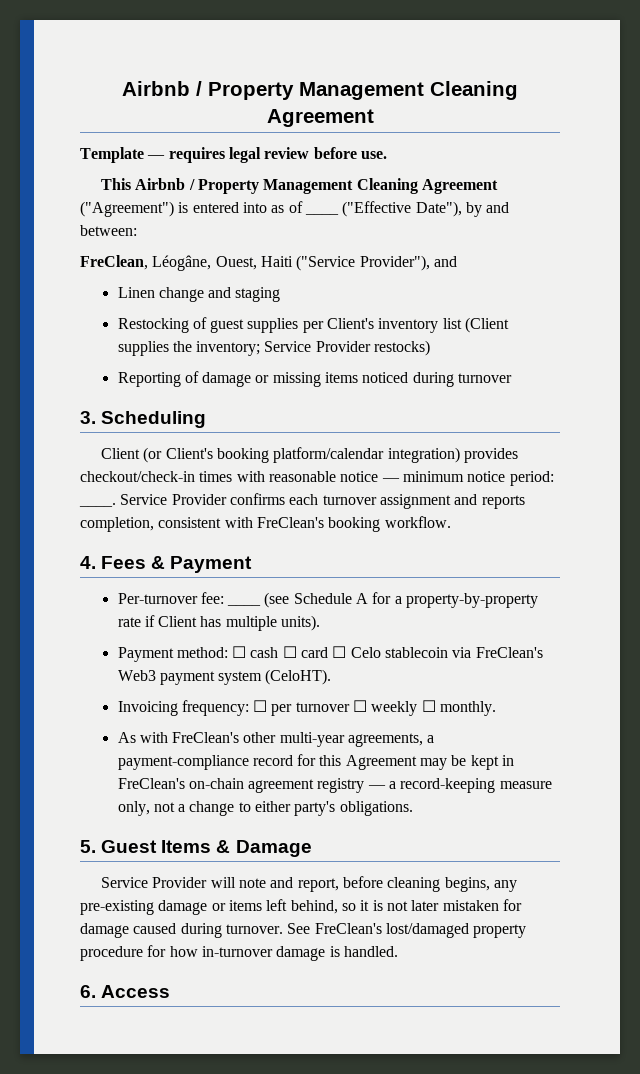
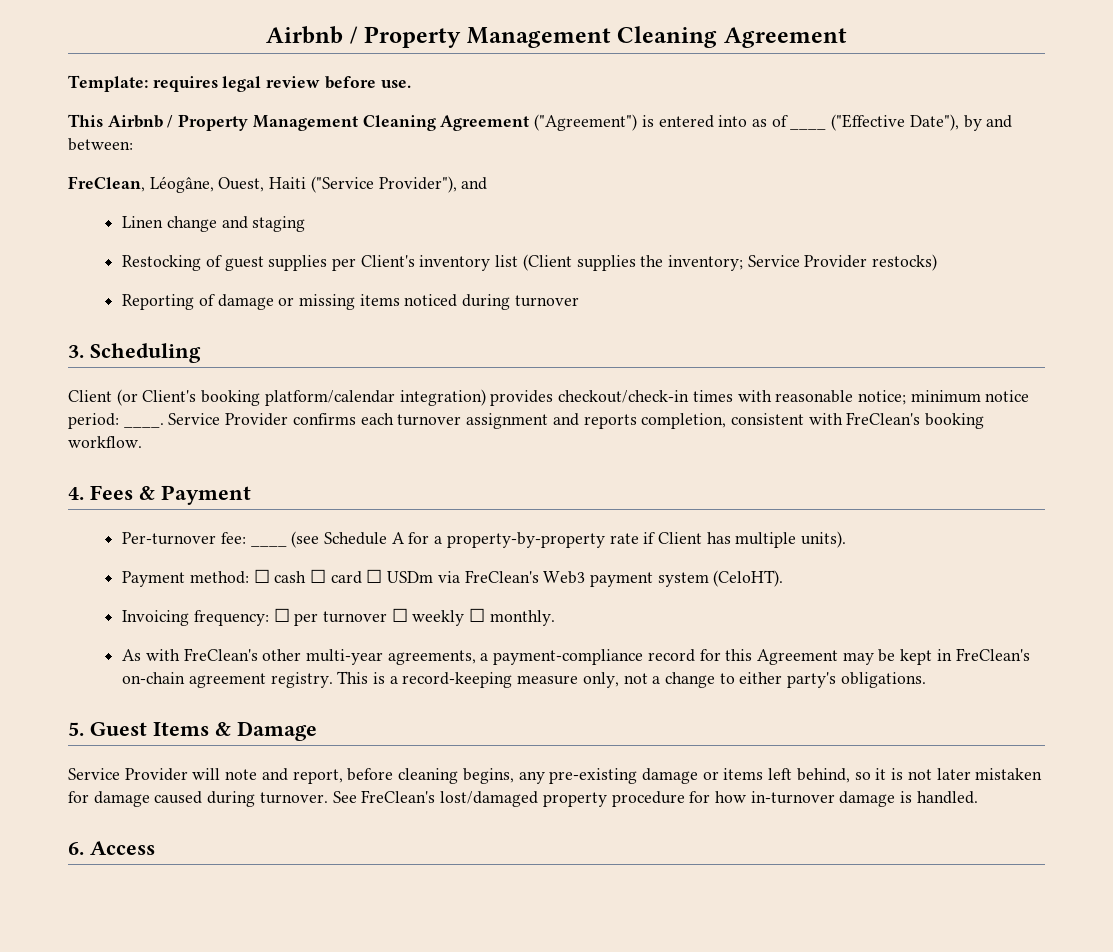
- Template — requires legal review before use.
+ Template: requires legal review before use.
- Client (or Client's booking platform/calendar integration) provides checkout/check-in times with reasonable notice — minimum notice period: ____.
+ Client (or Client's booking platform/calendar integration) provides checkout/check-in times with reasonable notice; minimum notice period: ____.
- Payment method: ☐ cash ☐ card ☐ Celo stablecoin via FreClean's Web3 payment system (CeloHT).
+ Payment method: ☐ cash ☐ card ☐ USDm via FreClean's Web3 payment system (CeloHT).
- As with FreClean's other multi-year agreements, a payment-compliance record for this Agreement may be kept in FreClean's on-chain agreement registry — a record-keeping measure only, not a change to either party's obligations.
+ As with FreClean's other multi-year agreements, a payment-compliance record for this Agreement may be kept in FreClean's on-chain agreement registry. This is a record-keeping measure only, not a change to either party's obligations.

